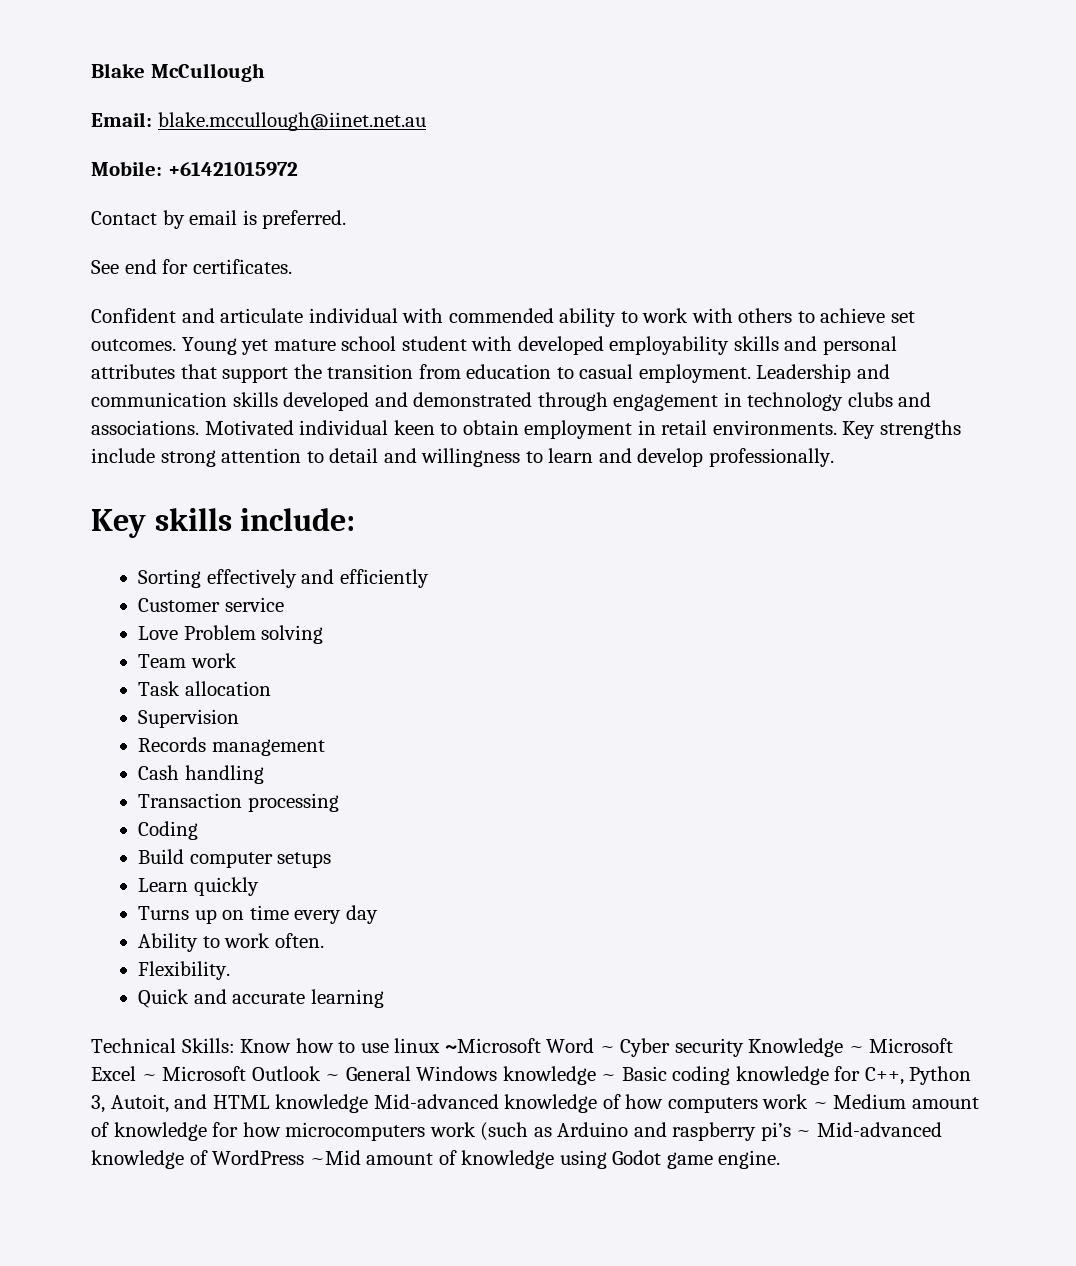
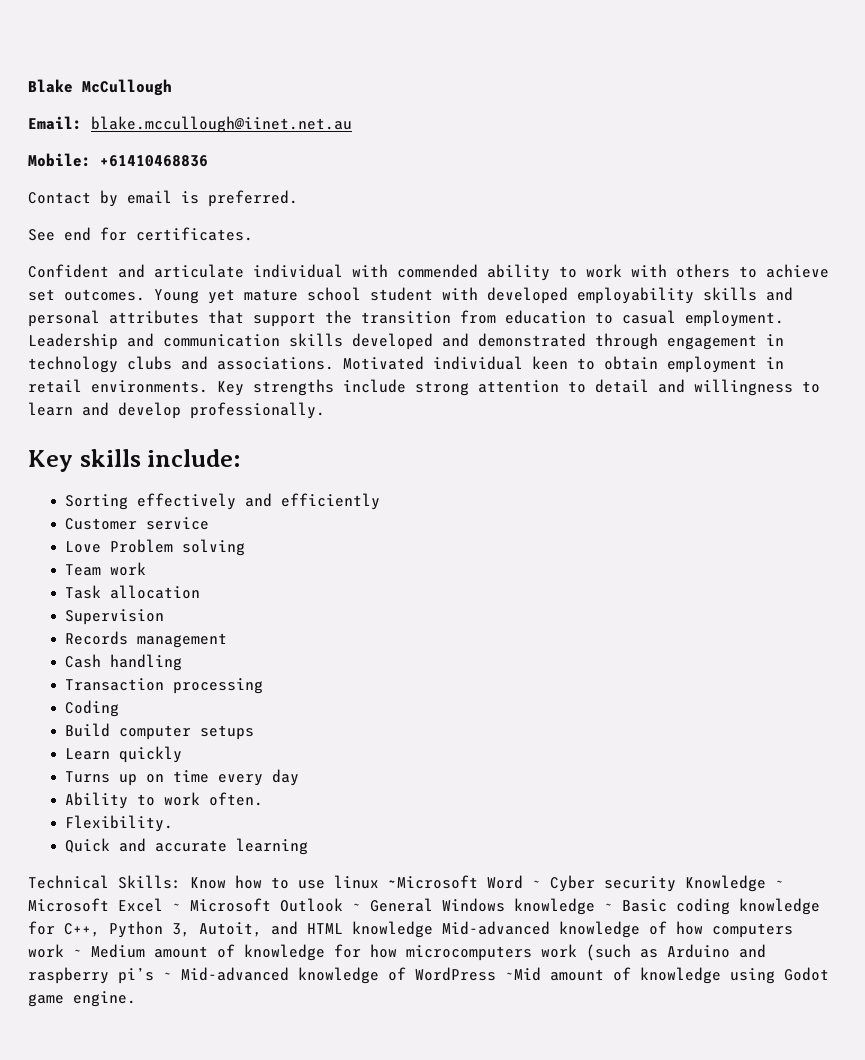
- Mobile: +61421015972
+ Mobile: +61410468836

